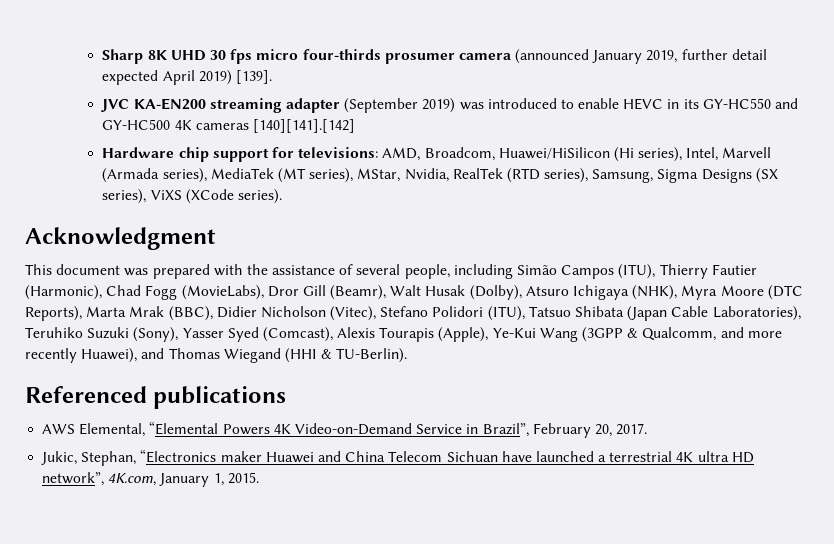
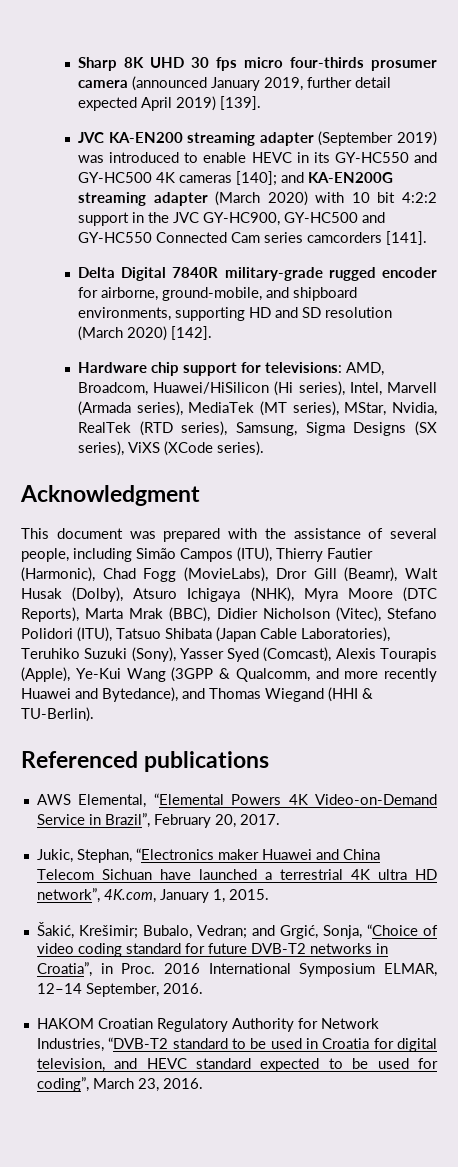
- JVC KA-EN200 streaming adapter (September 2019) was introduced to enable HEVC in its GY-HC550 and GY-HC500 4K cameras [140][141].[142]
+ JVC KA-EN200 streaming adapter (September 2019) was introduced to enable HEVC in its GY-HC550 and GY-HC500 4K cameras [140]; and KA-EN200G streaming adapter (March 2020) with 10 bit 4:2:2 support in the JVC GY-HC900, GY-HC500 and GY-HC550 Connected Cam series camcorders [141].
+ Delta Digital 7840R military-grade rugged encoder for airborne, ground-mobile, and shipboard environments, supporting HD and SD resolution (March 2020) [142].
- This document was prepared with the assistance of several people, including Simão Campos (ITU), Thierry Fautier (Harmonic), Chad Fogg (MovieLabs), Dror Gill (Beamr), Walt Husak (Dolby), Atsuro Ichigaya (NHK), Myra Moore (DTC Reports), Marta Mrak (BBC), Didier Nicholson (Vitec), Stefano Polidori (ITU), Tatsuo Shibata (Japan Cable Laboratories), Teruhiko Suzuki (Sony), Yasser Syed (Comcast), Alexis Tourapis (Apple), Ye-Kui Wang (3GPP & Qualcomm, and more recently Huawei), and Thomas Wiegand (HHI & TU-Berlin).
+ This document was prepared with the assistance of several people, including Simão Campos (ITU), Thierry Fautier (Harmonic), Chad Fogg (MovieLabs), Dror Gill (Beamr), Walt Husak (Dolby), Atsuro Ichigaya (NHK), Myra Moore (DTC Reports), Marta Mrak (BBC), Didier Nicholson (Vitec), Stefano Polidori (ITU), Tatsuo Shibata (Japan Cable Laboratories), Teruhiko Suzuki (Sony), Yasser Syed (Comcast), Alexis Tourapis (Apple), Ye-Kui Wang (3GPP & Qualcomm, and more recently Huawei and Bytedance), and Thomas Wiegand (HHI & TU-Berlin).
+ Šakić, Krešimir; Bubalo, Vedran; and Grgić, Sonja, “Choice of video coding standard for future DVB-T2 networks in Croatia”, in Proc. 2016 International Symposium ELMAR, 12–14 September, 2016.
+ HAKOM Croatian Regulatory Authority for Network Industries, “DVB-T2 standard to be used in Croatia for digital television, and HEVC standard expected to be used for coding”, March 23, 2016.

